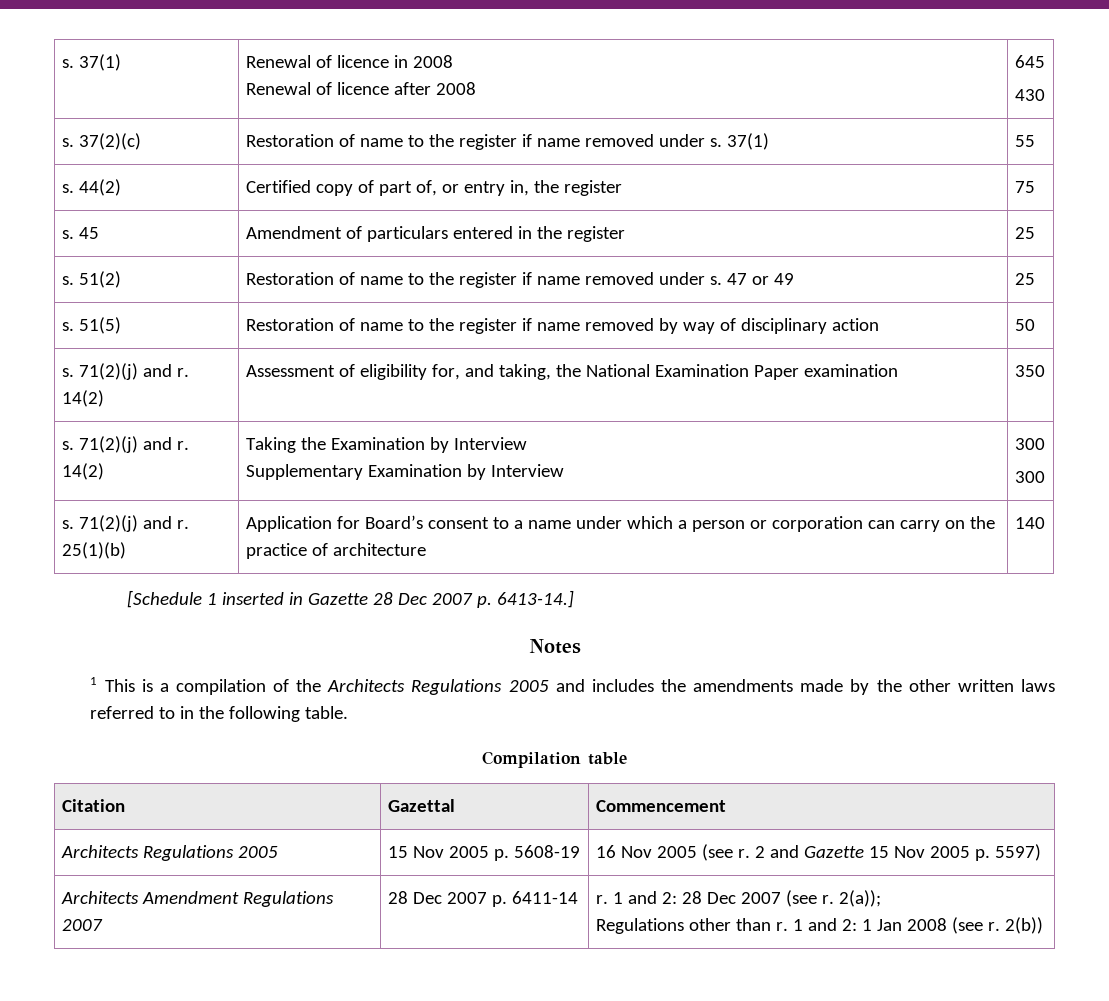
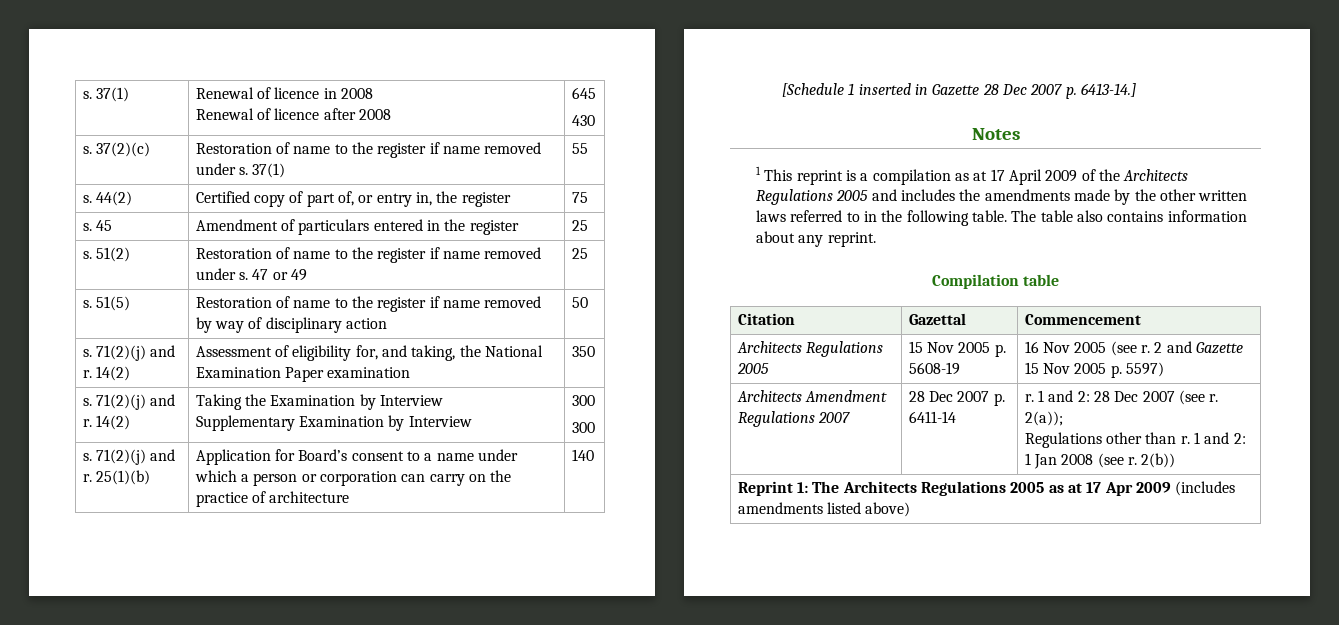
- 1 This is a compilation of the Architects Regulations 2005 and includes the amendments made by the other written laws referred to in the following table.
+ 1 This reprint is a compilation as at 17 April 2009 of the Architects Regulations 2005 and includes the amendments made by the other written laws referred to in the following table. The table also contains information about any reprint.
+ Reprint 1: The Architects Regulations 2005 as at 17 Apr 2009 (includes amendments listed above)

